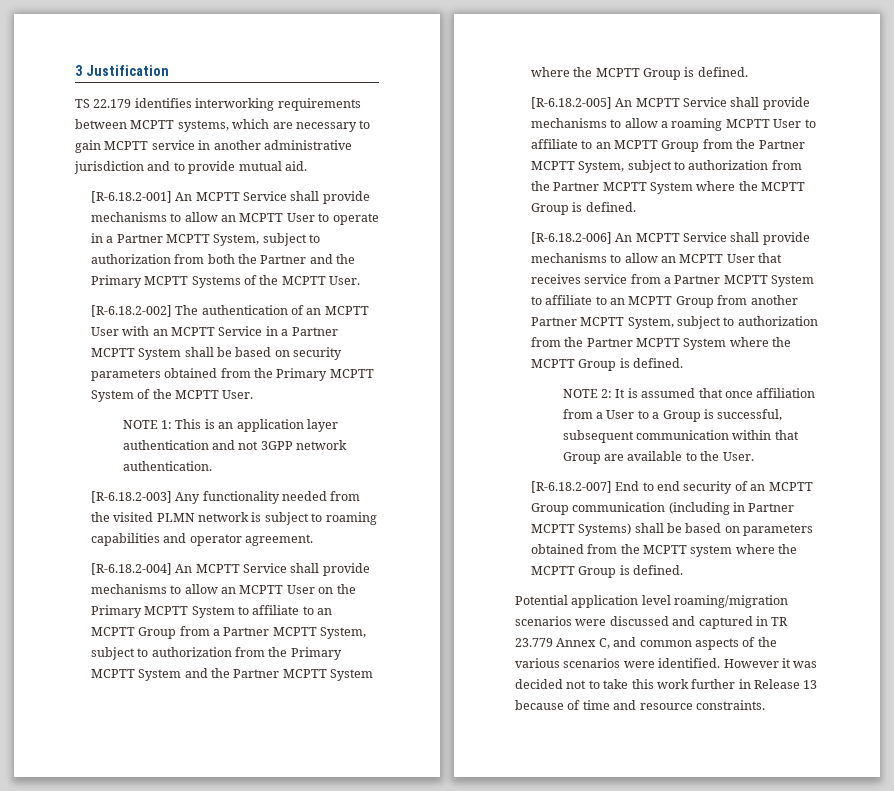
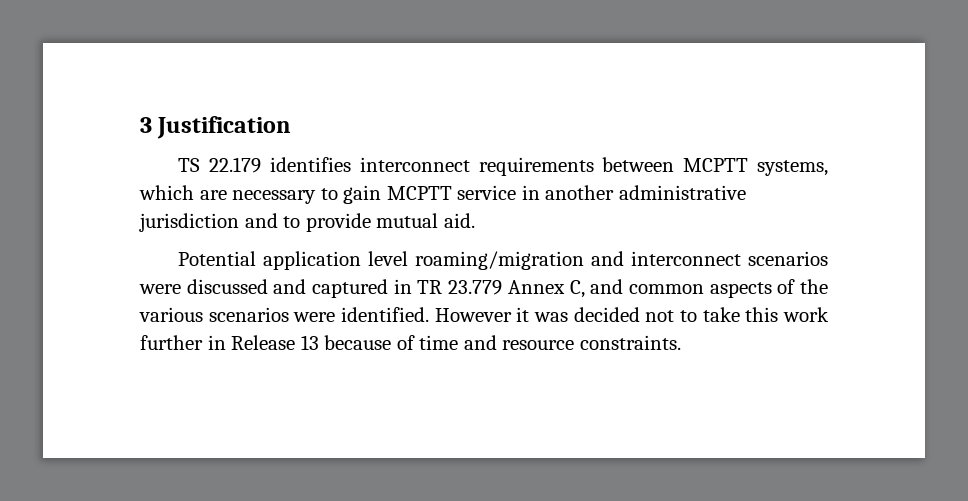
- TS 22.179 identifies interworking requirements between MCPTT systems, which are necessary to gain MCPTT service in another administrative jurisdiction and to provide mutual aid.
+ TS 22.179 identifies interconnect requirements between MCPTT systems, which are necessary to gain MCPTT service in another administrative jurisdiction and to provide mutual aid.
- [R-6.18.2-001] An MCPTT Service shall provide mechanisms to allow an MCPTT User to operate in a Partner MCPTT System, subject to authorization from both the Partner and the Primary MCPTT Systems of the MCPTT User.
- [R-6.18.2-002] The authentication of an MCPTT User with an MCPTT Service in a Partner MCPTT System shall be based on security parameters obtained from the Primary MCPTT System of the MCPTT User.
- NOTE 1: This is an application layer authentication and not 3GPP network authentication.
- [R-6.18.2-003] Any functionality needed from the visited PLMN network is subject to roaming capabilities and operator agreement.
- [R-6.18.2-004] An MCPTT Service shall provide mechanisms to allow an MCPTT User on the Primary MCPTT System to affiliate to an MCPTT Group from a Partner MCPTT System, subject to authorization from the Primary MCPTT System and the Partner MCPTT System where the MCPTT Group is defined.
- [R-6.18.2-005] An MCPTT Service shall provide mechanisms to allow a roaming MCPTT User to affiliate to an MCPTT Group from the Partner MCPTT System, subject to authorization from the Partner MCPTT System where the MCPTT Group is defined.
- [R-6.18.2-006] An MCPTT Service shall provide mechanisms to allow an MCPTT User that receives service from a Partner MCPTT System to affiliate to an MCPTT Group from another Partner MCPTT System, subject to authorization from the Partner MCPTT System where the MCPTT Group is defined.
- NOTE 2: It is assumed that once affiliation from a User to a Group is successful, subsequent communication within that Group are available to the User.
- [R-6.18.2-007] End to end security of an MCPTT Group communication (including in Partner MCPTT Systems) shall be based on parameters obtained from the MCPTT system where the MCPTT Group is defined.
- Potential application level roaming/migration scenarios were discussed and captured in TR 23.779 Annex C, and common aspects of the various scenarios were identified.
+ Potential application level roaming/migration and interconnect scenarios were discussed and captured in TR 23.779 Annex C, and common aspects of the various scenarios were identified.

